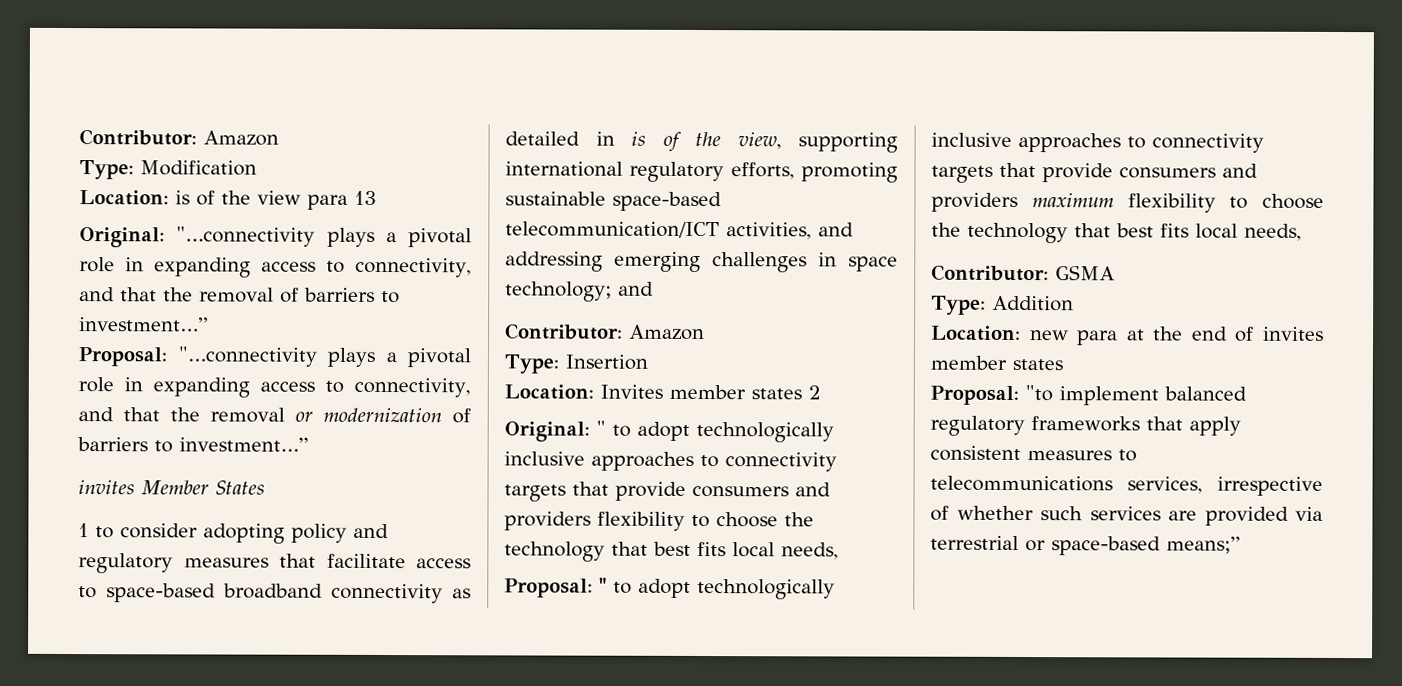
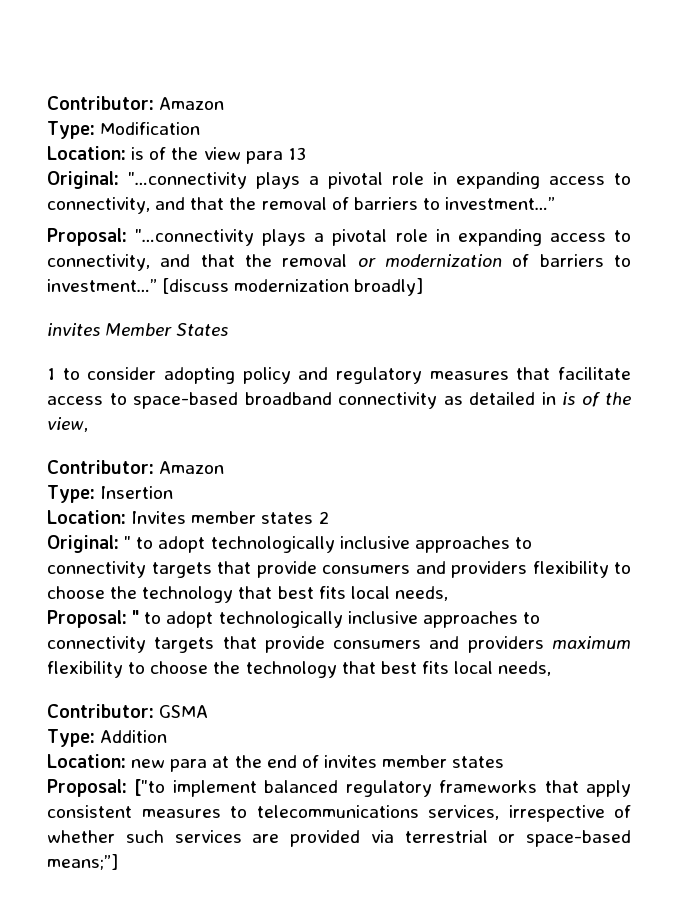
+ [discuss modernization broadly]
- 1 to consider adopting policy and regulatory measures that facilitate access to space-based broadband connectivity as detailed in is of the view, supporting international regulatory efforts, promoting sustainable space-based telecommunication/ICT activities, and addressing emerging challenges in space technology; and
+ 1 to consider adopting policy and regulatory measures that facilitate access to space-based broadband connectivity as detailed in is of the view,
- Proposal: "to implement balanced regulatory frameworks that apply consistent measures to telecommunications services, irrespective of whether such services are provided via terrestrial or space-based means;”
+ Proposal: ["to implement balanced regulatory frameworks that apply consistent measures to telecommunications services, irrespective of whether such services are provided via terrestrial or space-based means;”]

